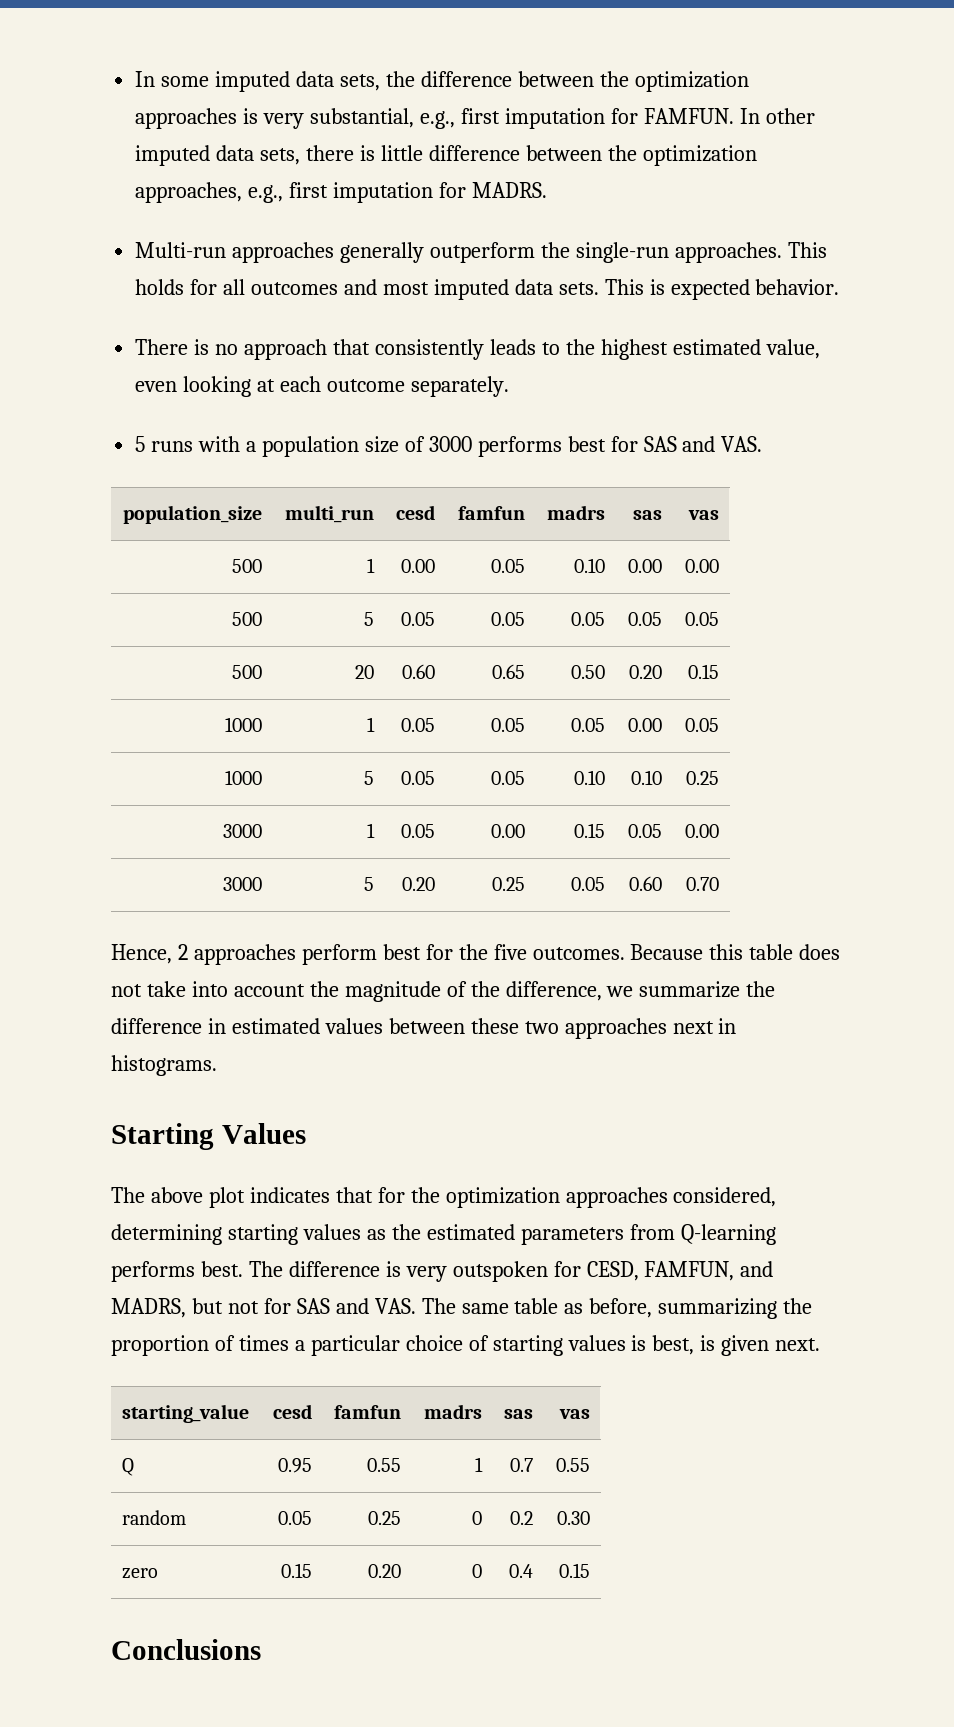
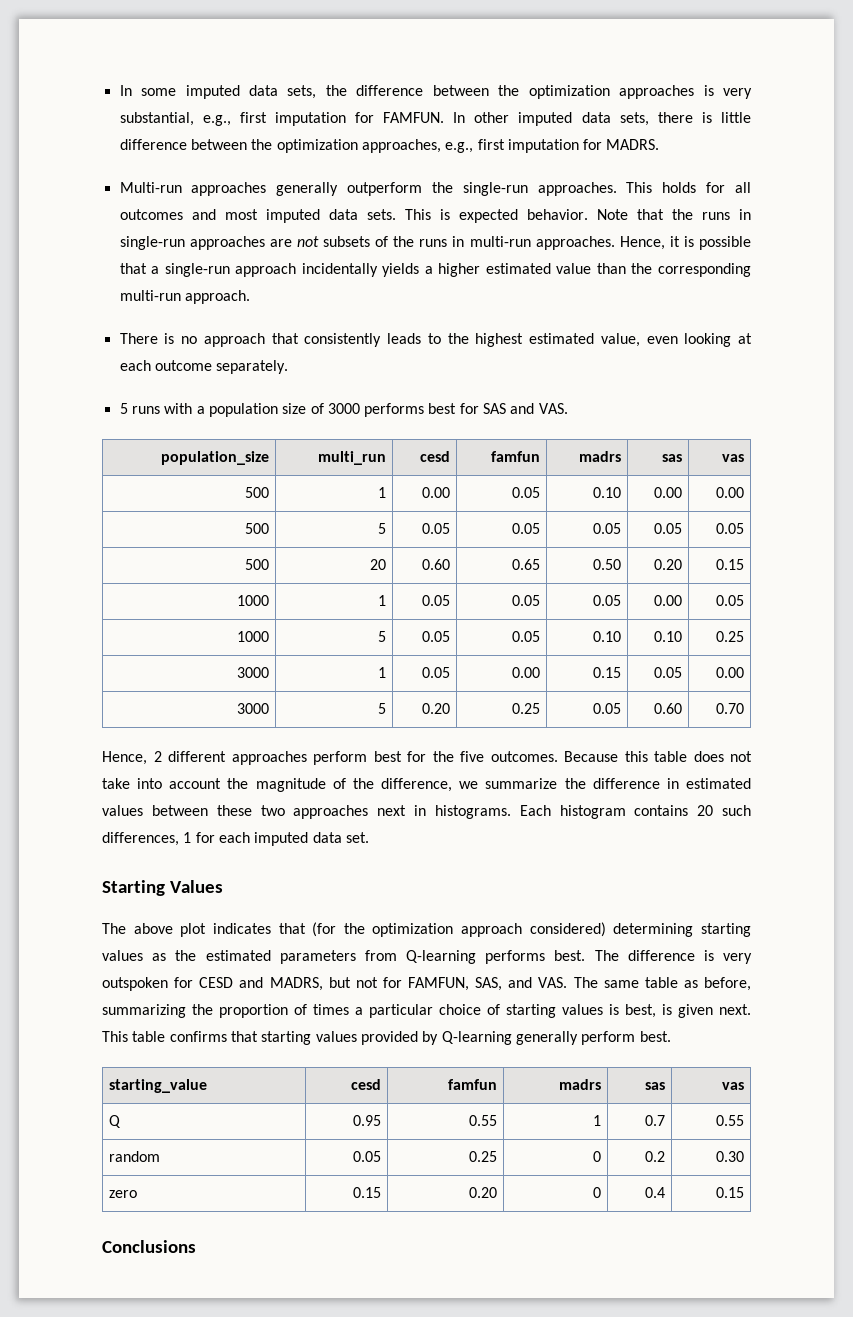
+ Note that the runs in single-run approaches are not subsets of the runs in multi-run approaches. Hence, it is possible that a single-run approach incidentally yields a higher estimated value than the corresponding multi-run approach.
- Hence, 2 approaches perform best for the five outcomes.
+ Hence, 2 different approaches perform best for the five outcomes.
+ Each histogram contains 20 such differences, 1 for each imputed data set.
- The above plot indicates that for the optimization approaches considered, determining starting values as the estimated parameters from Q-learning performs best.
+ The above plot indicates that (for the optimization approach considered) determining starting values as the estimated parameters from Q-learning performs best.
- The difference is very outspoken for CESD, FAMFUN, and MADRS, but not for SAS and VAS. The same table as before, summarizing the proportion of times a particular choice of starting values is best, is given next.
+ The difference is very outspoken for CESD and MADRS, but not for FAMFUN, SAS, and VAS. The same table as before, summarizing the proportion of times a particular choice of starting values is best, is given next. This table confirms that starting values provided by Q-learning generally perform best.

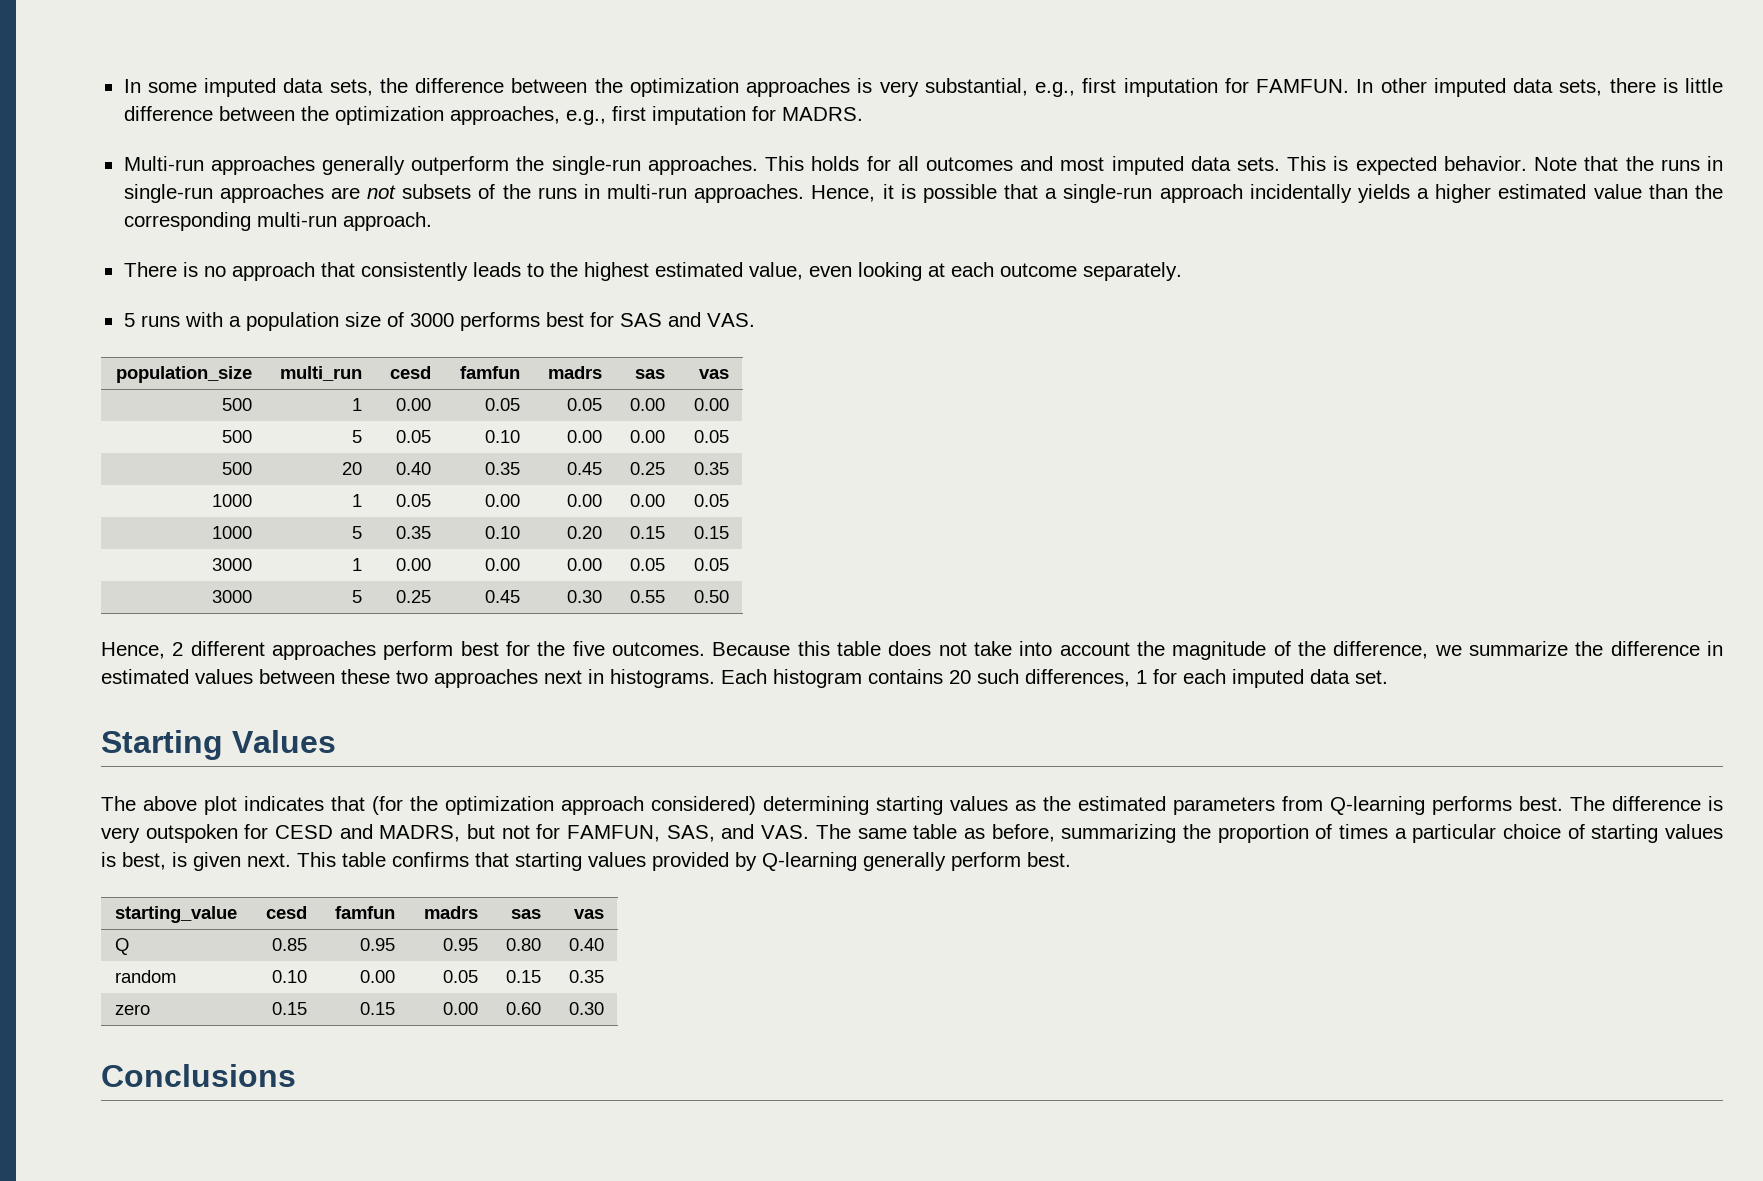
- 500 | 1 | 0.00 | 0.05 | 0.10 | 0.00 | 0.00
+ 500 | 1 | 0.00 | 0.05 | 0.05 | 0.00 | 0.00
- 500 | 5 | 0.05 | 0.05 | 0.05 | 0.05 | 0.05
+ 500 | 5 | 0.05 | 0.10 | 0.00 | 0.00 | 0.05
- 500 | 20 | 0.60 | 0.65 | 0.50 | 0.20 | 0.15
+ 500 | 20 | 0.40 | 0.35 | 0.45 | 0.25 | 0.35
- 1000 | 1 | 0.05 | 0.05 | 0.05 | 0.00 | 0.05
+ 1000 | 1 | 0.05 | 0.00 | 0.00 | 0.00 | 0.05
- 1000 | 5 | 0.05 | 0.05 | 0.10 | 0.10 | 0.25
+ 1000 | 5 | 0.35 | 0.10 | 0.20 | 0.15 | 0.15
- 3000 | 1 | 0.05 | 0.00 | 0.15 | 0.05 | 0.00
+ 3000 | 1 | 0.00 | 0.00 | 0.00 | 0.05 | 0.05
- 3000 | 5 | 0.20 | 0.25 | 0.05 | 0.60 | 0.70
+ 3000 | 5 | 0.25 | 0.45 | 0.30 | 0.55 | 0.50
- Q | 0.95 | 0.55 | 1 | 0.7 | 0.55
+ Q | 0.85 | 0.95 | 0.95 | 0.80 | 0.40
- random | 0.05 | 0.25 | 0 | 0.2 | 0.30
- zero | 0.15 | 0.20 | 0 | 0.4 | 0.15
+ random | 0.10 | 0.00 | 0.05 | 0.15 | 0.35
+ zero | 0.15 | 0.15 | 0.00 | 0.60 | 0.30

